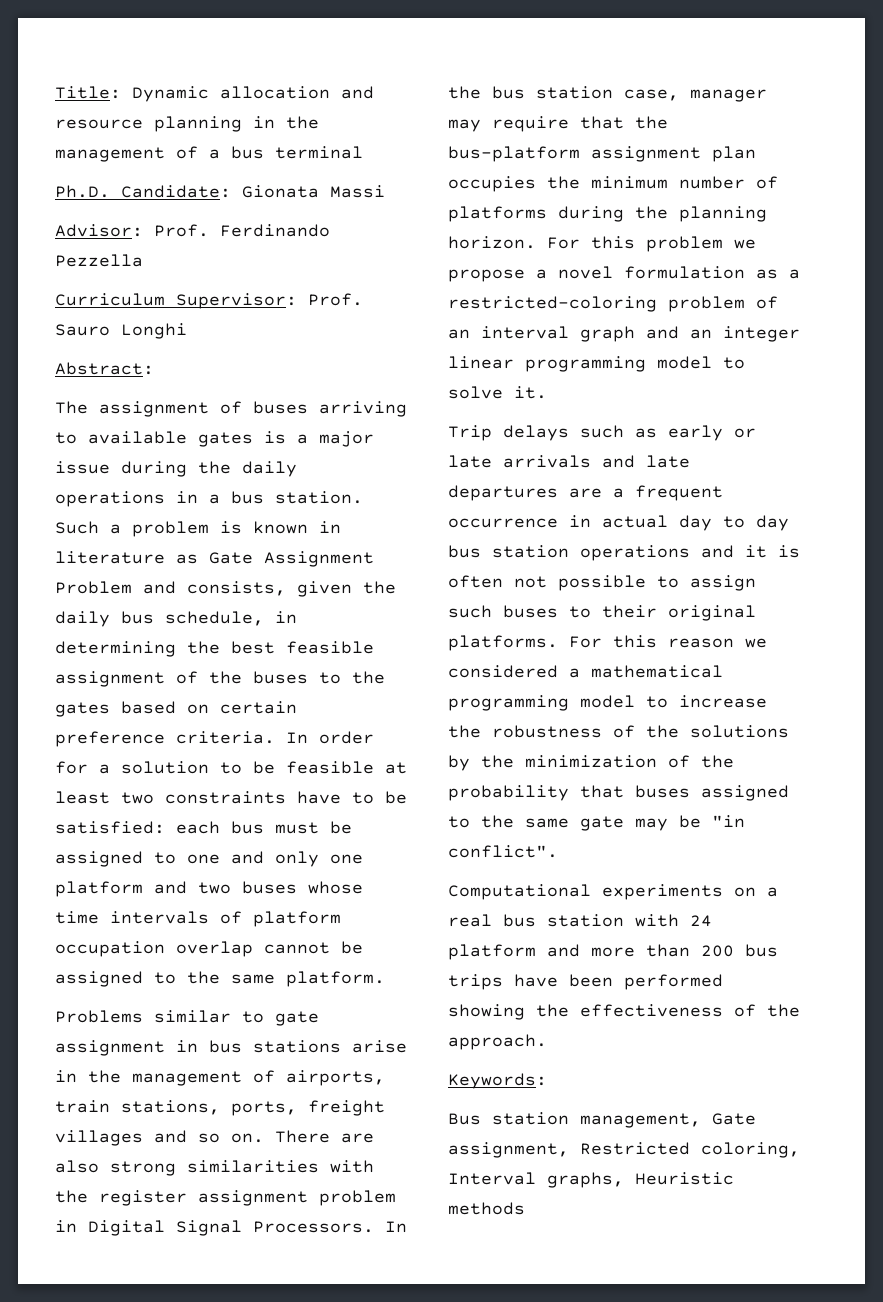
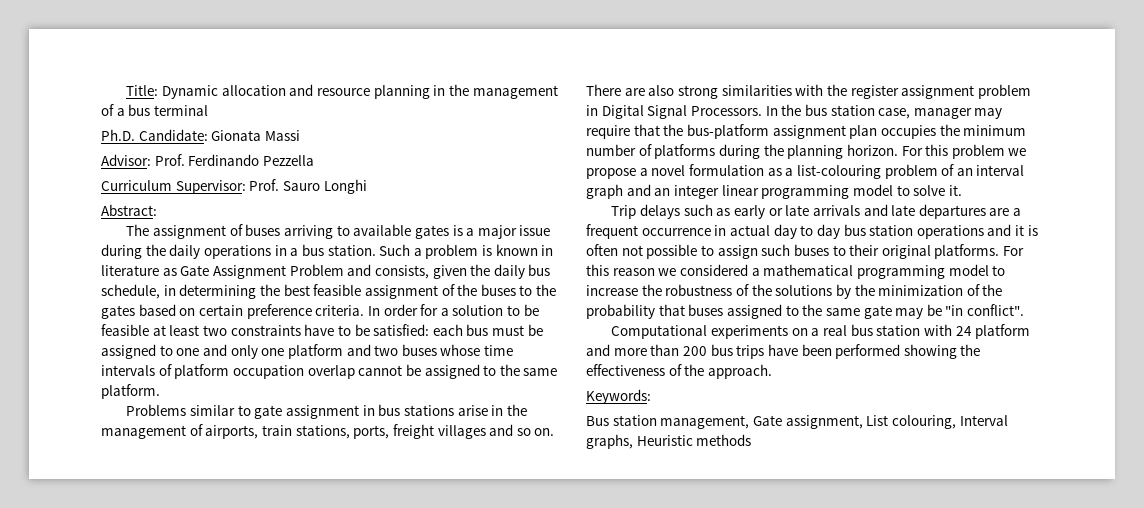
- For this problem we propose a novel formulation as a restricted-coloring problem of an interval graph and an integer linear programming model to solve it.
+ For this problem we propose a novel formulation as a list-colouring problem of an interval graph and an integer linear programming model to solve it.
- Bus station management, Gate assignment, Restricted coloring, Interval graphs, Heuristic methods
+ Bus station management, Gate assignment, List colouring, Interval graphs, Heuristic methods

